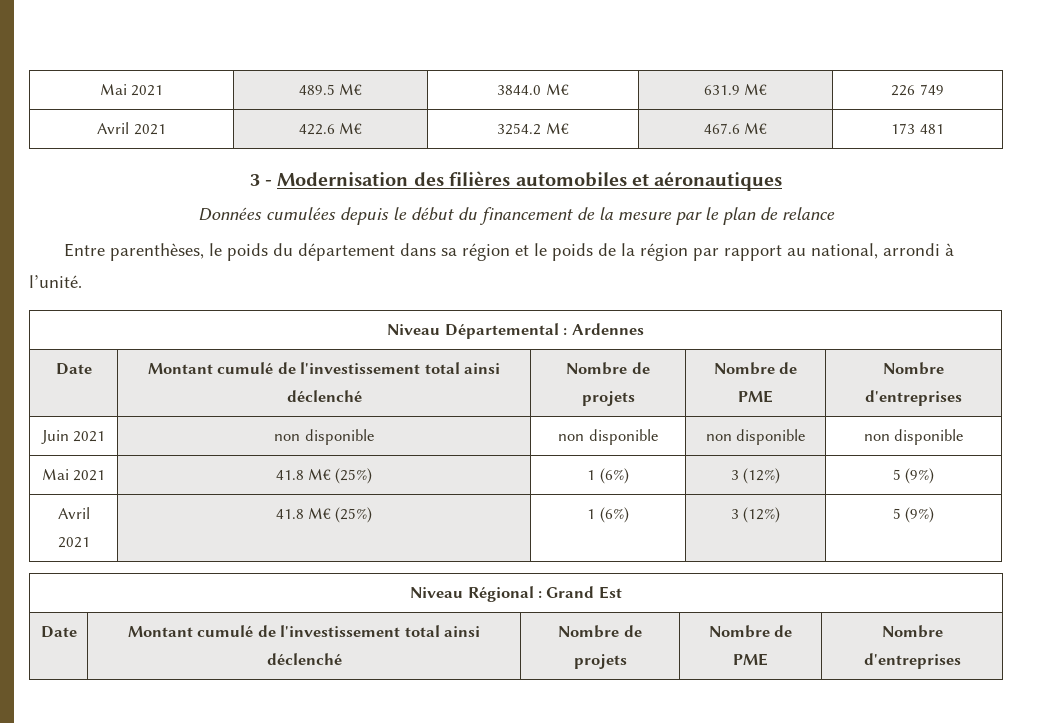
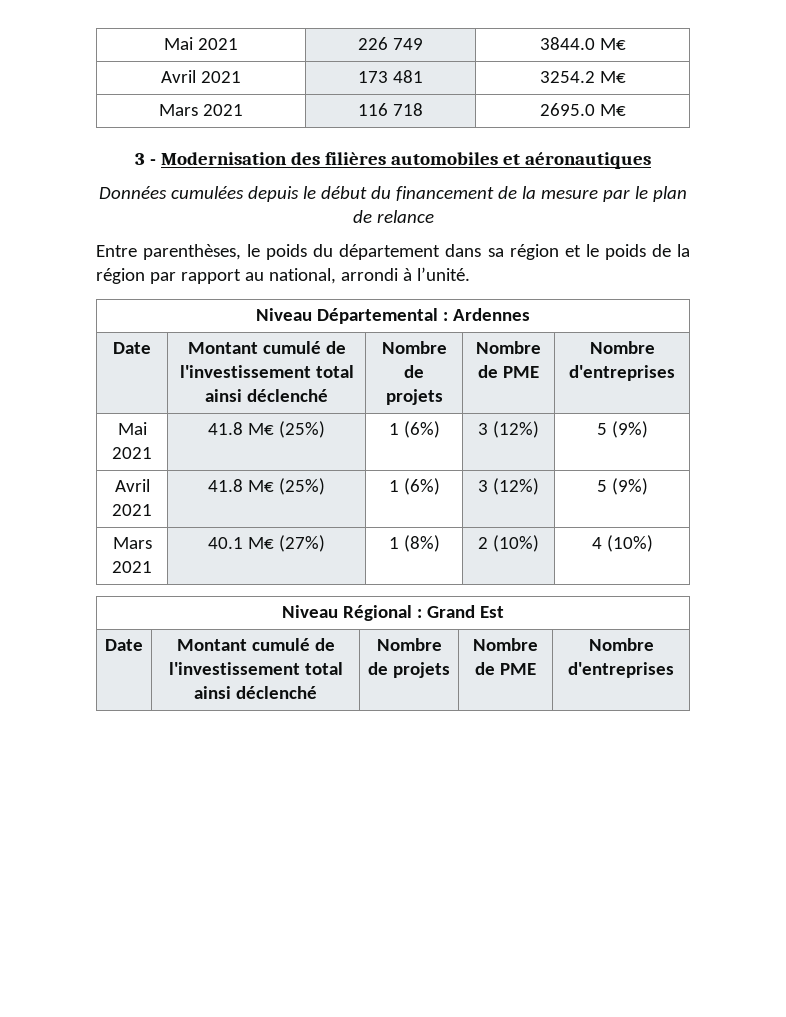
- Mai 2021 | 489.5 M€ | 3844.0 M€ | 631.9 M€ | 226 749
- Avril 2021 | 422.6 M€ | 3254.2 M€ | 467.6 M€ | 173 481
+ Mai 2021 | 226 749 | 3844.0 M€
+ Avril 2021 | 173 481 | 3254.2 M€
+ Mars 2021 | 116 718 | 2695.0 M€
- Juin 2021 | non disponible | non disponible | non disponible | non disponible
+ Mars 2021 | 40.1 M€ (27%) | 1 (8%) | 2 (10%) | 4 (10%)

